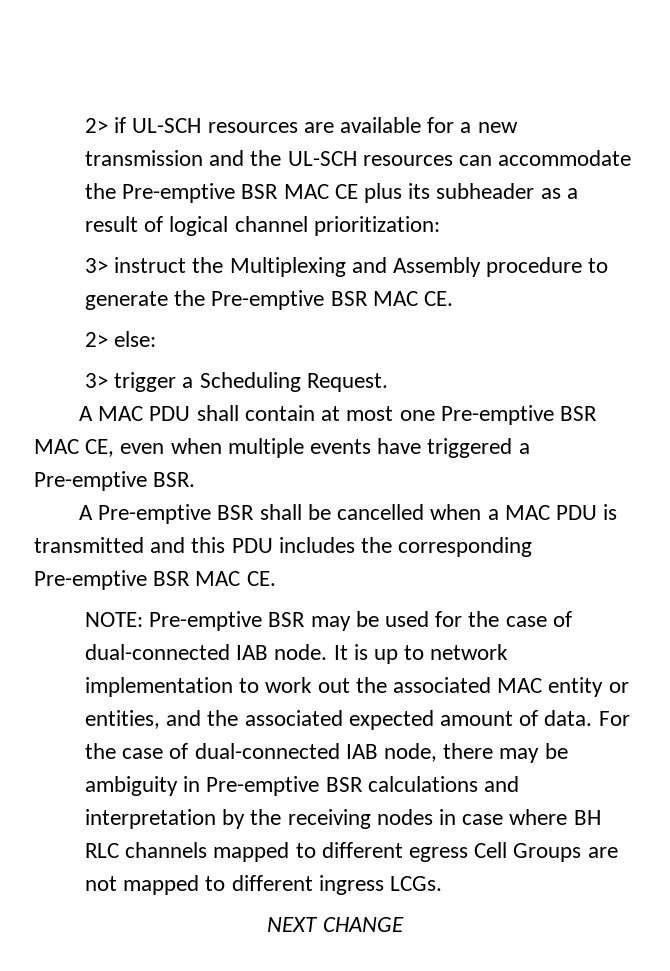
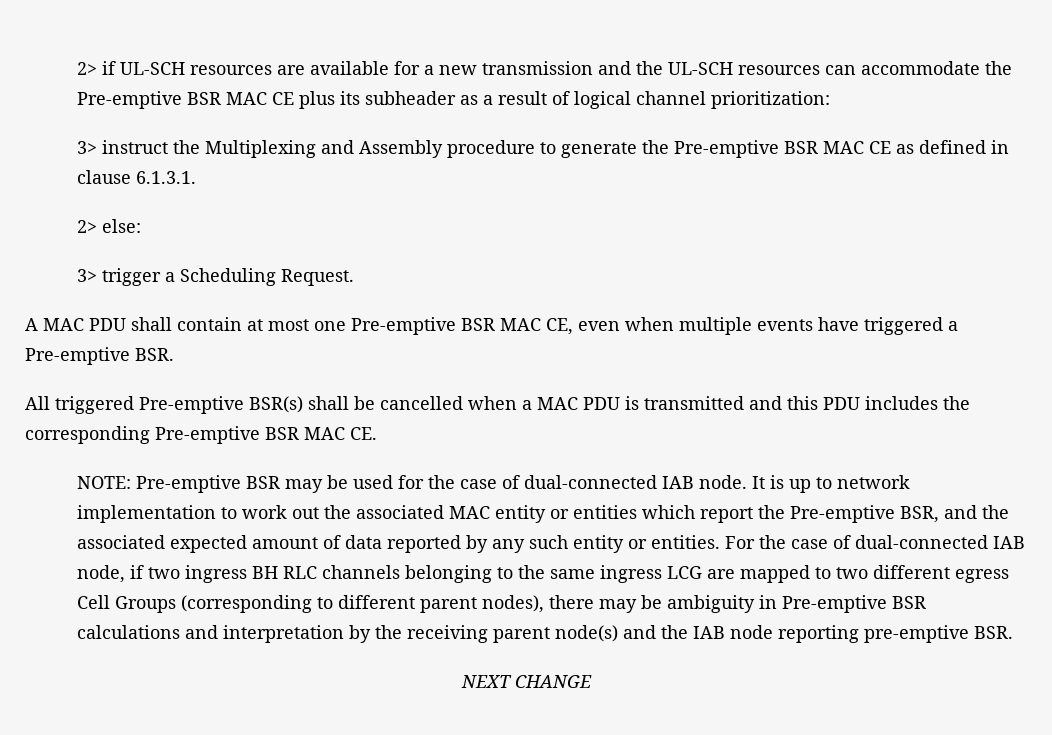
- 3> instruct the Multiplexing and Assembly procedure to generate the Pre-emptive BSR MAC CE.
+ 3> instruct the Multiplexing and Assembly procedure to generate the Pre-emptive BSR MAC CE as defined in clause 6.1.3.1.
- A Pre-emptive BSR shall be cancelled when a MAC PDU is transmitted and this PDU includes the corresponding Pre-emptive BSR MAC CE.
+ All triggered Pre-emptive BSR(s) shall be cancelled when a MAC PDU is transmitted and this PDU includes the corresponding Pre-emptive BSR MAC CE.
- It is up to network implementation to work out the associated MAC entity or entities, and the associated expected amount of data.
+ It is up to network implementation to work out the associated MAC entity or entities which report the Pre-emptive BSR, and the associated expected amount of data reported by any such entity or entities.
- For the case of dual-connected IAB node, there may be ambiguity in Pre-emptive BSR calculations and interpretation by the receiving nodes in case where BH RLC channels mapped to different egress Cell Groups are not mapped to different ingress LCGs.
+ For the case of dual-connected IAB node, if two ingress BH RLC channels belonging to the same ingress LCG are mapped to two different egress Cell Groups (corresponding to different parent nodes), there may be ambiguity in Pre-emptive BSR calculations and interpretation by the receiving parent node(s) and the IAB node reporting pre-emptive BSR.

